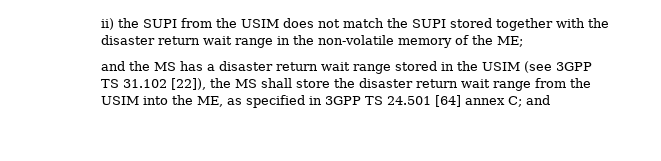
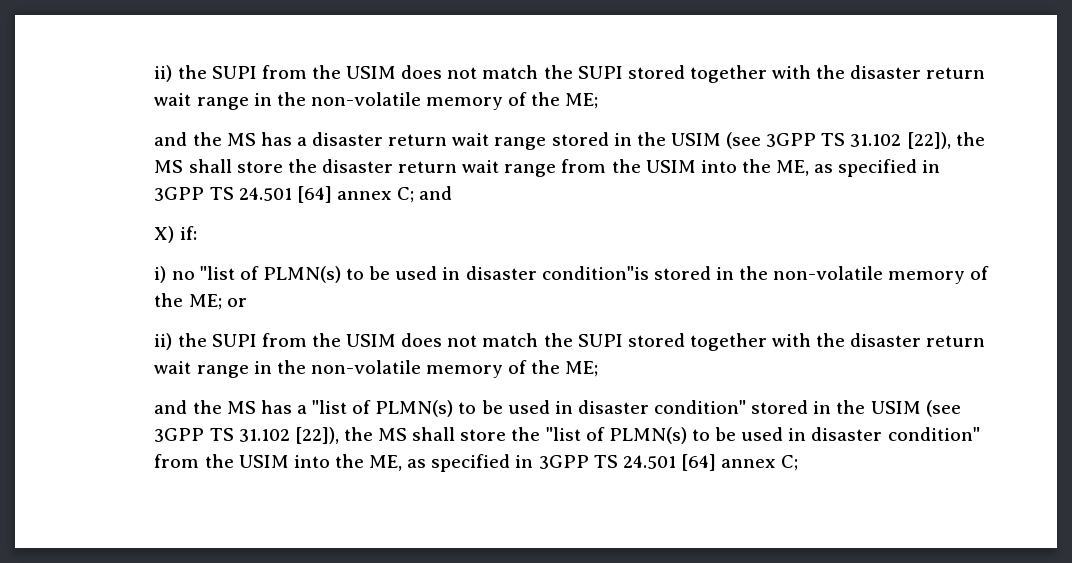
+ X) if:
+ i) no "list of PLMN(s) to be used in disaster condition"is stored in the non-volatile memory of the ME; or
+ ii) the SUPI from the USIM does not match the SUPI stored together with the disaster return wait range in the non-volatile memory of the ME;
+ and the MS has a "list of PLMN(s) to be used in disaster condition" stored in the USIM (see 3GPP TS 31.102 [22]), the MS shall store the "list of PLMN(s) to be used in disaster condition" from the USIM into the ME, as specified in 3GPP TS 24.501 [64] annex C;

